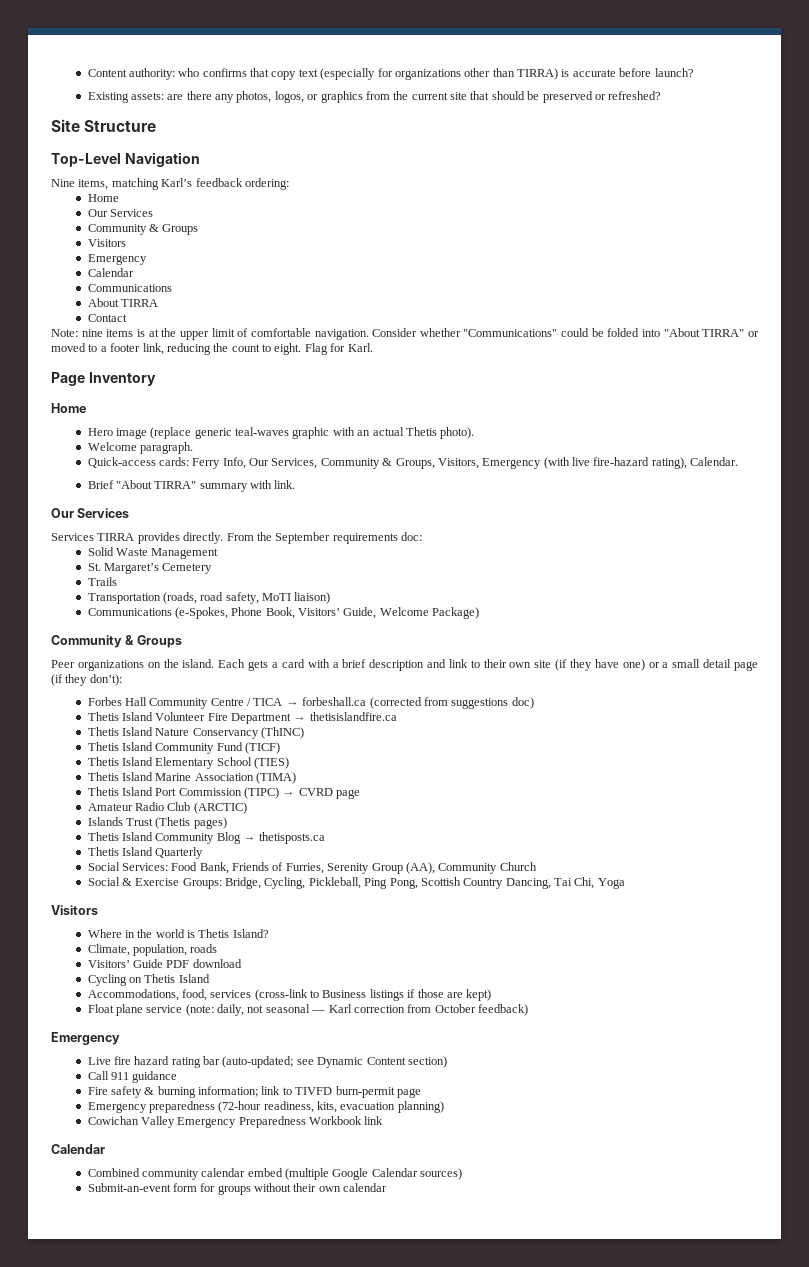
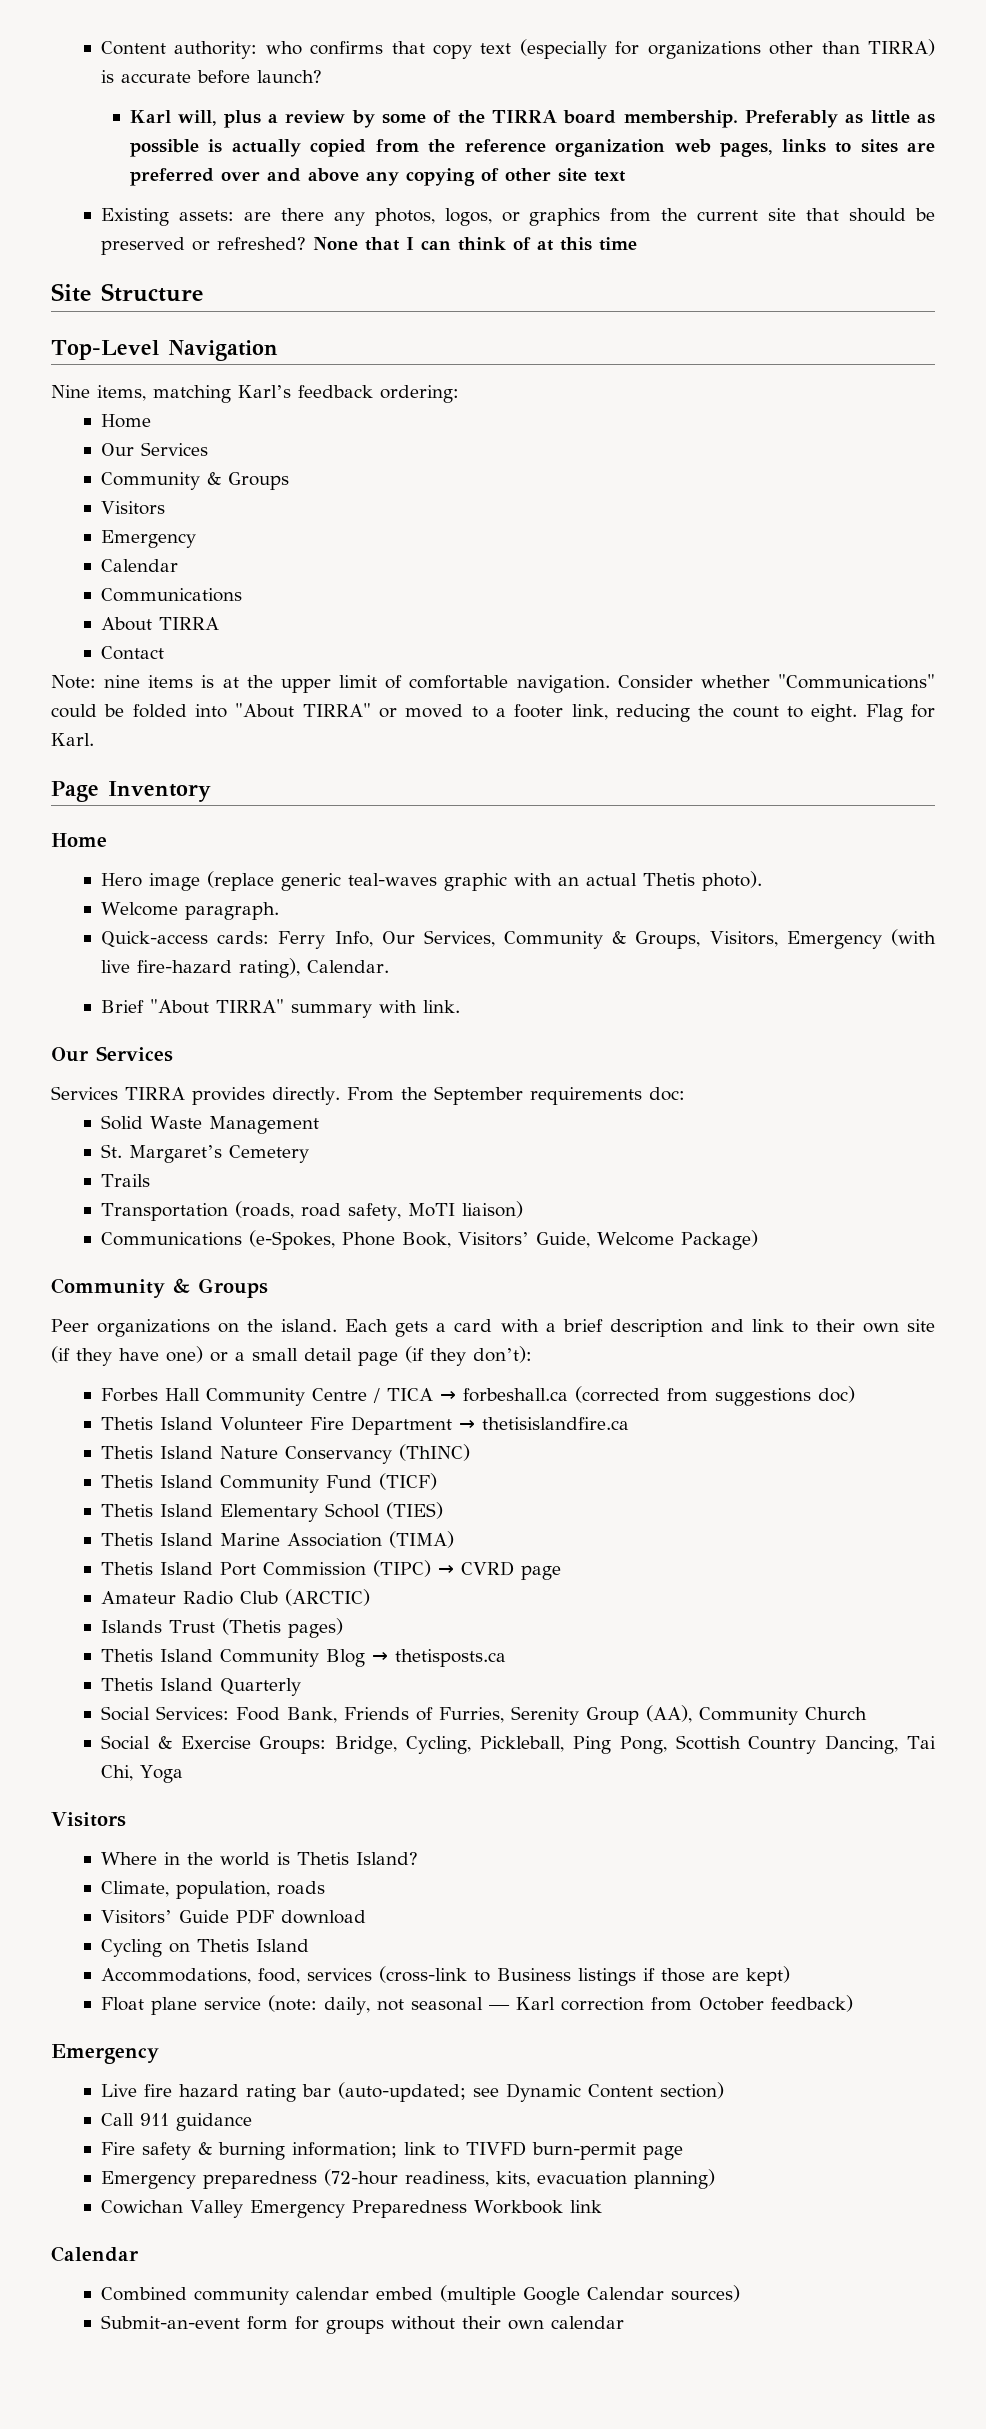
+ Karl will, plus a review by some of the TIRRA board membership. Preferably as little as possible is actually copied from the reference organization web pages, links to sites are preferred over and above any copying of other site text
+ None that I can think of at this time

